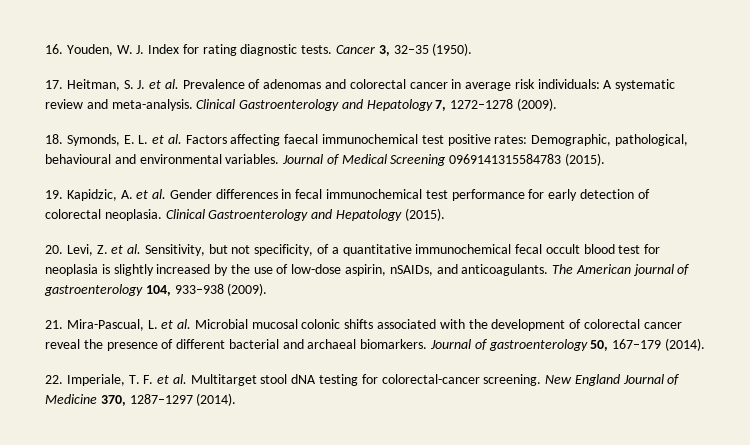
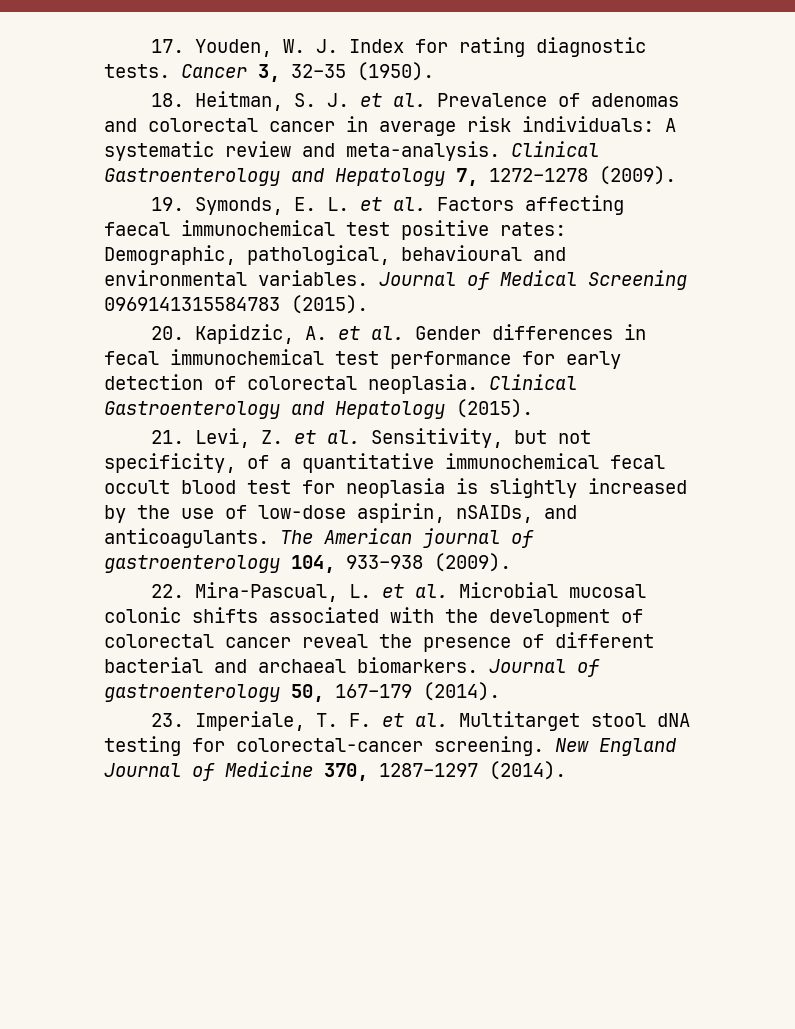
- 16. Youden, W. J. Index for rating diagnostic tests.
+ 17. Youden, W. J. Index for rating diagnostic tests.
- 17. Heitman, S. J. et al. Prevalence of adenomas and colorectal cancer in average risk individuals: A systematic review and meta-analysis.
+ 18. Heitman, S. J. et al. Prevalence of adenomas and colorectal cancer in average risk individuals: A systematic review and meta-analysis.
- 18. Symonds, E. L. et al. Factors affecting faecal immunochemical test positive rates: Demographic, pathological, behavioural and environmental variables.
+ 19. Symonds, E. L. et al. Factors affecting faecal immunochemical test positive rates: Demographic, pathological, behavioural and environmental variables.
- 19. Kapidzic, A. et al. Gender differences in fecal immunochemical test performance for early detection of colorectal neoplasia.
+ 20. Kapidzic, A. et al. Gender differences in fecal immunochemical test performance for early detection of colorectal neoplasia.
- 20. Levi, Z. et al. Sensitivity, but not specificity, of a quantitative immunochemical fecal occult blood test for neoplasia is slightly increased by the use of low-dose aspirin, nSAIDs, and anticoagulants.
+ 21. Levi, Z. et al. Sensitivity, but not specificity, of a quantitative immunochemical fecal occult blood test for neoplasia is slightly increased by the use of low-dose aspirin, nSAIDs, and anticoagulants.
- 21. Mira-Pascual, L. et al. Microbial mucosal colonic shifts associated with the development of colorectal cancer reveal the presence of different bacterial and archaeal biomarkers.
+ 22. Mira-Pascual, L. et al. Microbial mucosal colonic shifts associated with the development of colorectal cancer reveal the presence of different bacterial and archaeal biomarkers.
- 22. Imperiale, T. F. et al. Multitarget stool dNA testing for colorectal-cancer screening.
+ 23. Imperiale, T. F. et al. Multitarget stool dNA testing for colorectal-cancer screening.

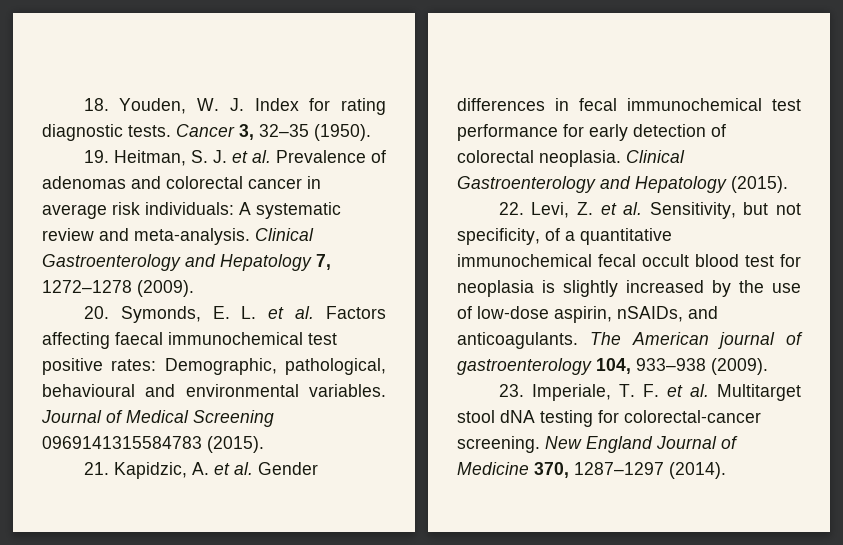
- 17. Youden, W. J. Index for rating diagnostic tests.
+ 18. Youden, W. J. Index for rating diagnostic tests.
- 18. Heitman, S. J. et al. Prevalence of adenomas and colorectal cancer in average risk individuals: A systematic review and meta-analysis.
+ 19. Heitman, S. J. et al. Prevalence of adenomas and colorectal cancer in average risk individuals: A systematic review and meta-analysis.
- 19. Symonds, E. L. et al. Factors affecting faecal immunochemical test positive rates: Demographic, pathological, behavioural and environmental variables.
+ 20. Symonds, E. L. et al. Factors affecting faecal immunochemical test positive rates: Demographic, pathological, behavioural and environmental variables.
- 20. Kapidzic, A. et al. Gender differences in fecal immunochemical test performance for early detection of colorectal neoplasia.
+ 21. Kapidzic, A. et al. Gender differences in fecal immunochemical test performance for early detection of colorectal neoplasia.
- 21. Levi, Z. et al. Sensitivity, but not specificity, of a quantitative immunochemical fecal occult blood test for neoplasia is slightly increased by the use of low-dose aspirin, nSAIDs, and anticoagulants.
+ 22. Levi, Z. et al. Sensitivity, but not specificity, of a quantitative immunochemical fecal occult blood test for neoplasia is slightly increased by the use of low-dose aspirin, nSAIDs, and anticoagulants.
- 22. Mira-Pascual, L. et al. Microbial mucosal colonic shifts associated with the development of colorectal cancer reveal the presence of different bacterial and archaeal biomarkers. Journal of gastroenterology 50, 167–179 (2014).

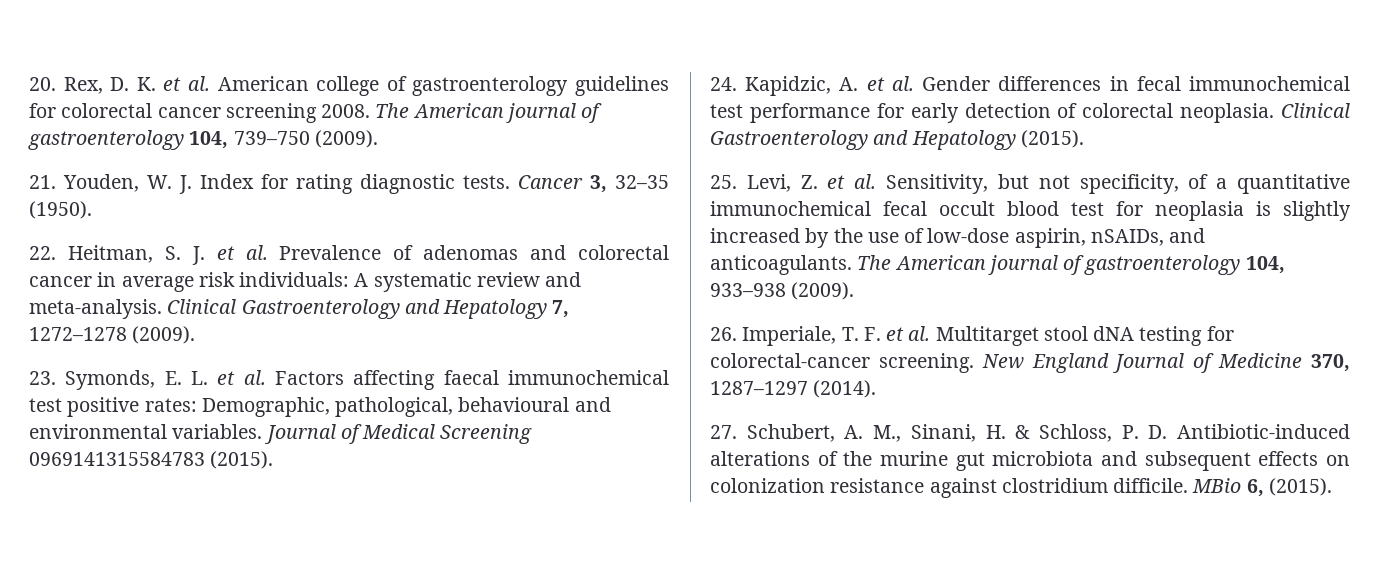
- 18. Youden, W. J. Index for rating diagnostic tests.
+ 20. Rex, D. K. et al. American college of gastroenterology guidelines for colorectal cancer screening 2008. The American journal of gastroenterology 104, 739–750 (2009).
+ 21. Youden, W. J. Index for rating diagnostic tests.
- 19. Heitman, S. J. et al. Prevalence of adenomas and colorectal cancer in average risk individuals: A systematic review and meta-analysis.
+ 22. Heitman, S. J. et al. Prevalence of adenomas and colorectal cancer in average risk individuals: A systematic review and meta-analysis.
- 20. Symonds, E. L. et al. Factors affecting faecal immunochemical test positive rates: Demographic, pathological, behavioural and environmental variables.
+ 23. Symonds, E. L. et al. Factors affecting faecal immunochemical test positive rates: Demographic, pathological, behavioural and environmental variables.
- 21. Kapidzic, A. et al. Gender differences in fecal immunochemical test performance for early detection of colorectal neoplasia.
+ 24. Kapidzic, A. et al. Gender differences in fecal immunochemical test performance for early detection of colorectal neoplasia.
- 22. Levi, Z. et al. Sensitivity, but not specificity, of a quantitative immunochemical fecal occult blood test for neoplasia is slightly increased by the use of low-dose aspirin, nSAIDs, and anticoagulants.
+ 25. Levi, Z. et al. Sensitivity, but not specificity, of a quantitative immunochemical fecal occult blood test for neoplasia is slightly increased by the use of low-dose aspirin, nSAIDs, and anticoagulants.
- 23. Imperiale, T. F. et al. Multitarget stool dNA testing for colorectal-cancer screening.
+ 26. Imperiale, T. F. et al. Multitarget stool dNA testing for colorectal-cancer screening.
+ 27. Schubert, A. M., Sinani, H. & Schloss, P. D. Antibiotic-induced alterations of the murine gut microbiota and subsequent effects on colonization resistance against clostridium difficile. MBio 6, (2015).

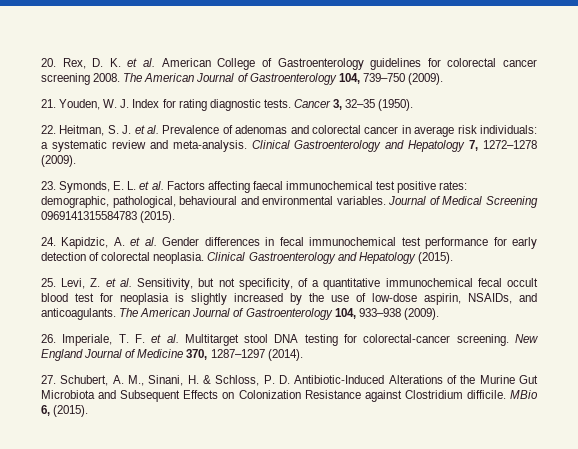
- 20. Rex, D. K. et al. American college of gastroenterology guidelines for colorectal cancer screening 2008.
+ 20. Rex, D. K. et al. American College of Gastroenterology guidelines for colorectal cancer screening 2008.
- The American journal of gastroenterology 104, 739–750 (2009).
+ The American Journal of Gastroenterology 104, 739–750 (2009).
- 22. Heitman, S. J. et al. Prevalence of adenomas and colorectal cancer in average risk individuals: A systematic review and meta-analysis.
+ 22. Heitman, S. J. et al. Prevalence of adenomas and colorectal cancer in average risk individuals: a systematic review and meta-analysis.
- 23. Symonds, E. L. et al. Factors affecting faecal immunochemical test positive rates: Demographic, pathological, behavioural and environmental variables.
+ 23. Symonds, E. L. et al. Factors affecting faecal immunochemical test positive rates: demographic, pathological, behavioural and environmental variables.
- 25. Levi, Z. et al. Sensitivity, but not specificity, of a quantitative immunochemical fecal occult blood test for neoplasia is slightly increased by the use of low-dose aspirin, nSAIDs, and anticoagulants.
+ 25. Levi, Z. et al. Sensitivity, but not specificity, of a quantitative immunochemical fecal occult blood test for neoplasia is slightly increased by the use of low-dose aspirin, NSAIDs, and anticoagulants.
- The American journal of gastroenterology 104, 933–938 (2009).
+ The American Journal of Gastroenterology 104, 933–938 (2009).
- 26. Imperiale, T. F. et al. Multitarget stool dNA testing for colorectal-cancer screening.
+ 26. Imperiale, T. F. et al. Multitarget stool DNA testing for colorectal-cancer screening.
- 27. Schubert, A. M., Sinani, H. & Schloss, P. D. Antibiotic-induced alterations of the murine gut microbiota and subsequent effects on colonization resistance against clostridium difficile.
+ 27. Schubert, A. M., Sinani, H. & Schloss, P. D. Antibiotic-Induced Alterations of the Murine Gut Microbiota and Subsequent Effects on Colonization Resistance against Clostridium difficile.

